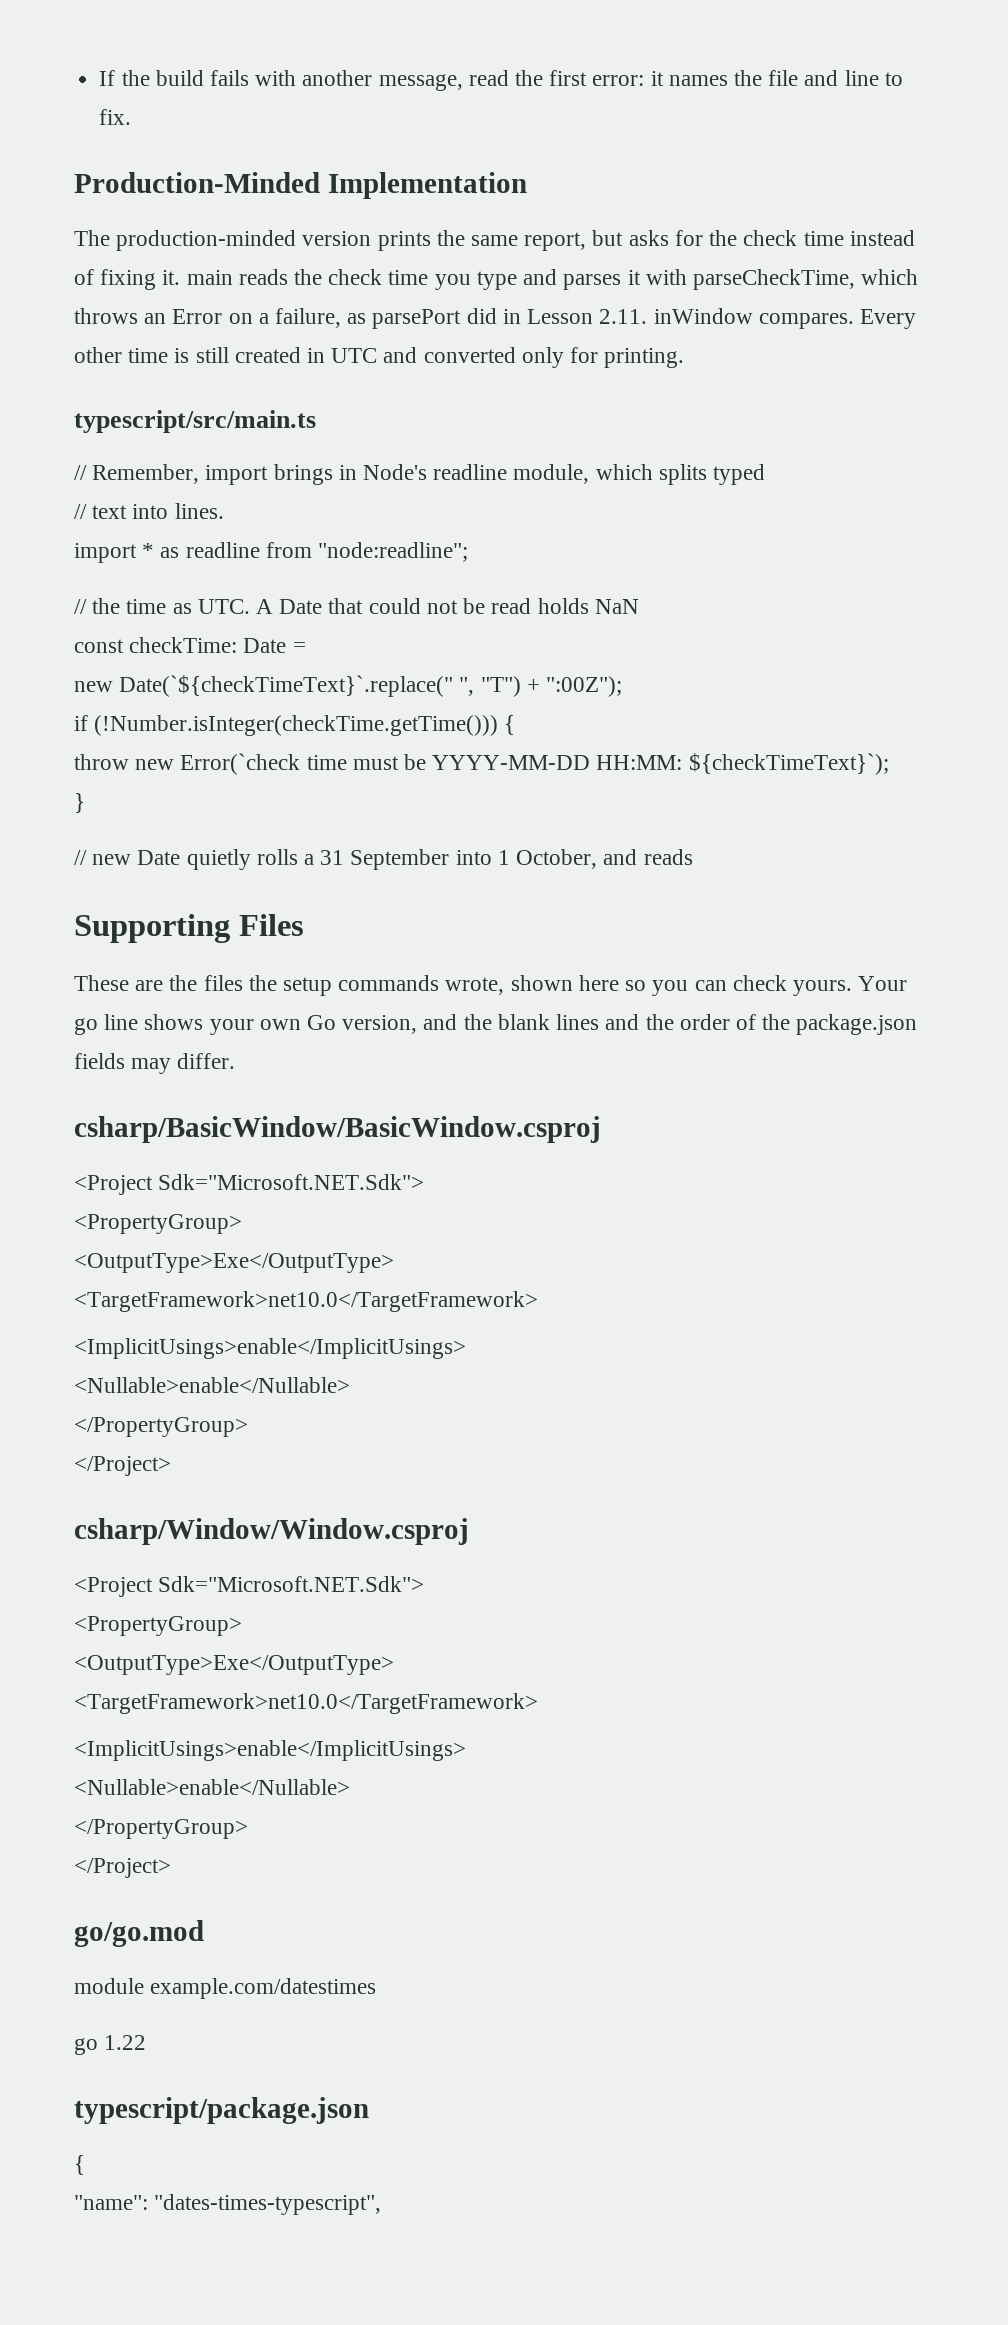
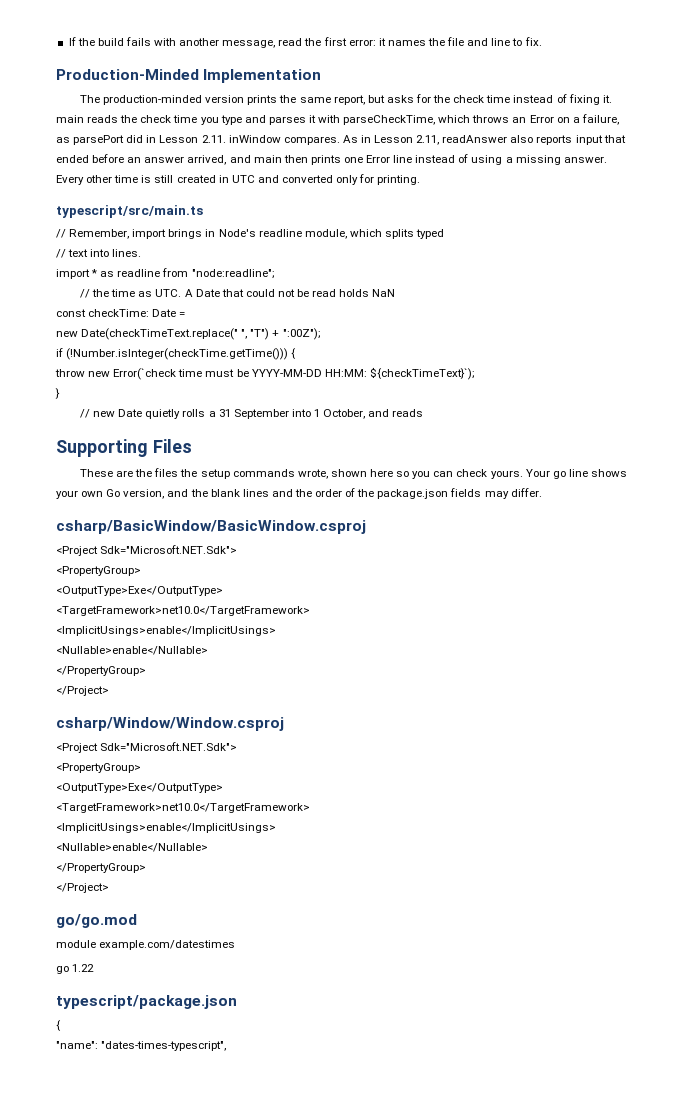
+ As in Lesson 2.11, readAnswer also reports input that ended before an answer arrived, and main then prints one Error line instead of using a missing answer.
- new Date(`${checkTimeText}`.replace(" ", "T") + ":00Z");
+ new Date(checkTimeText.replace(" ", "T") + ":00Z");

